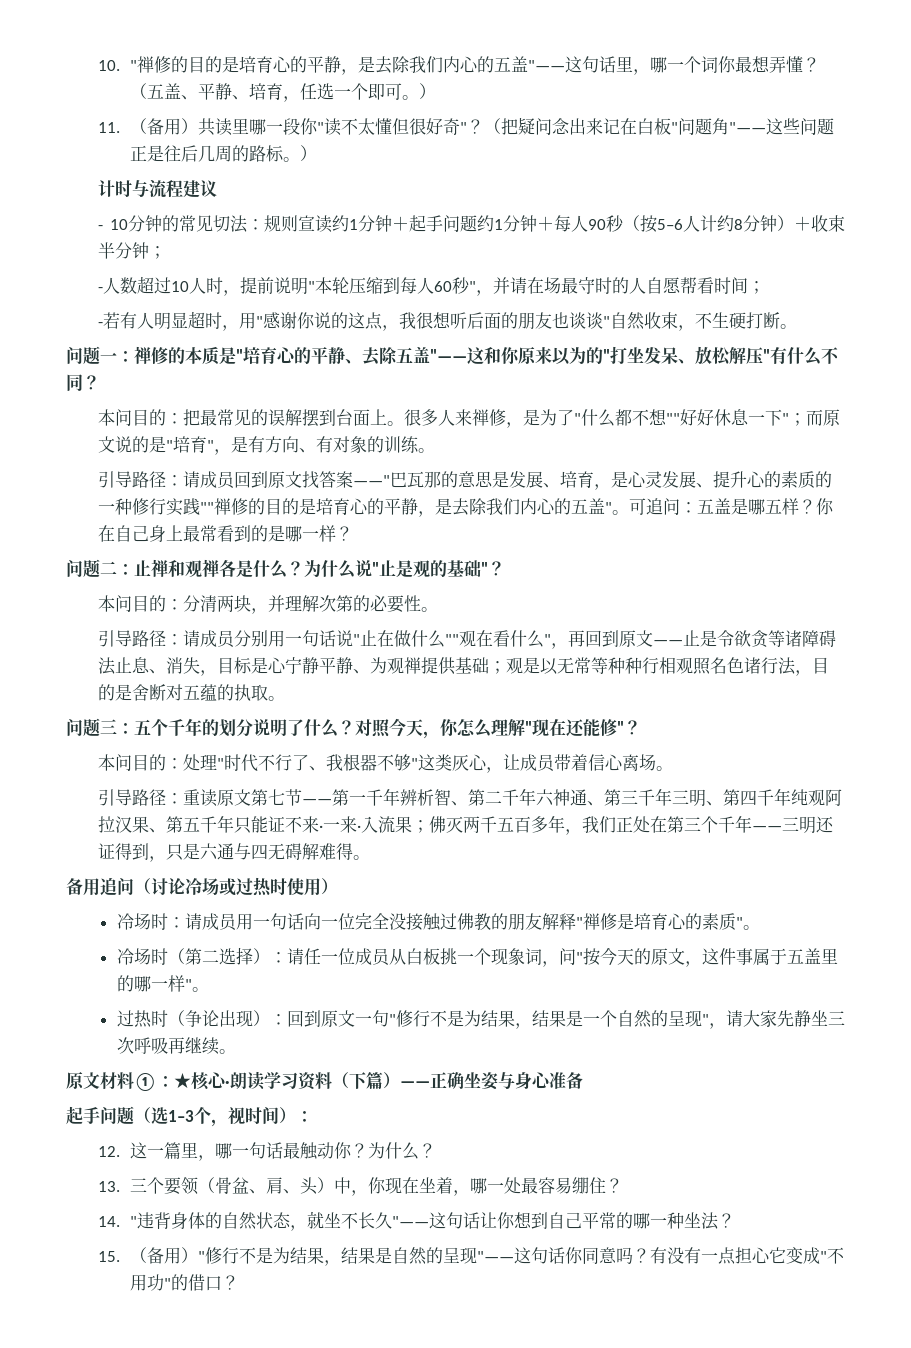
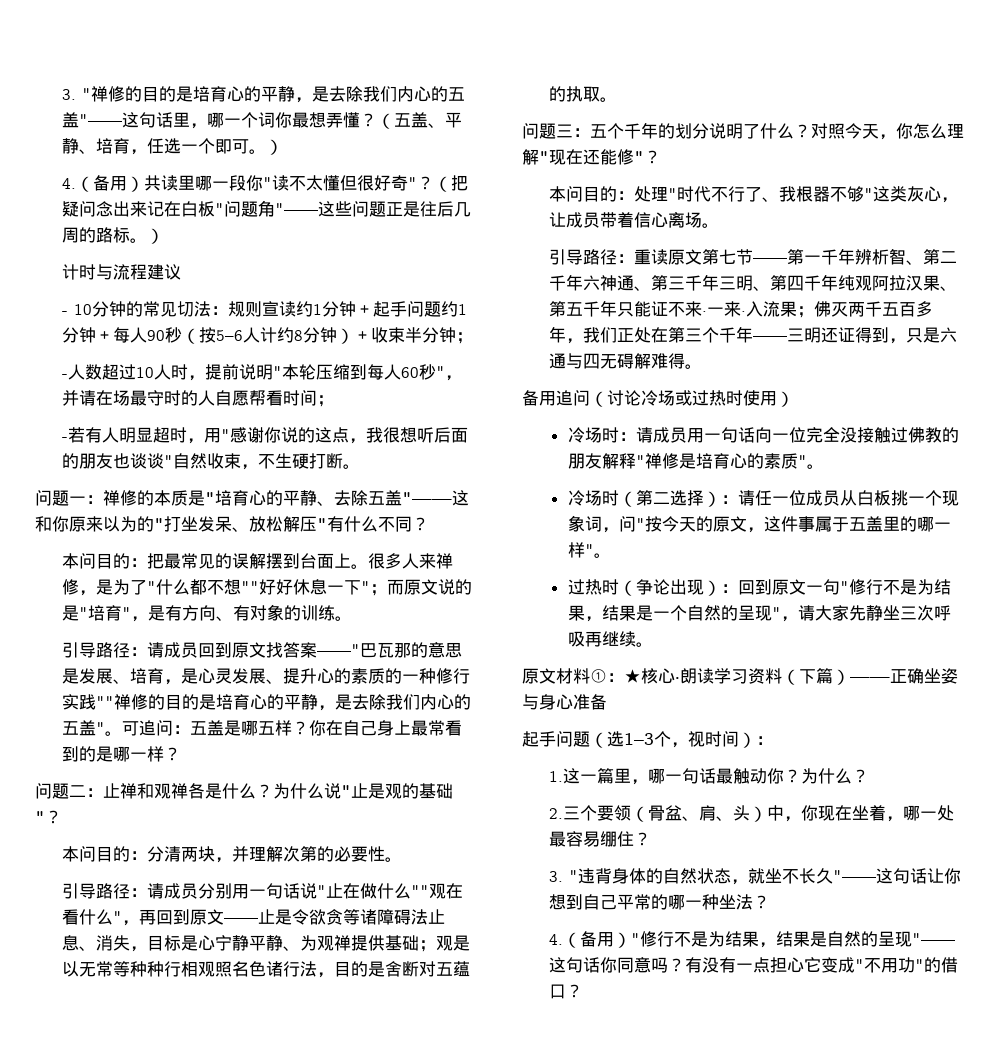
- 10. "禅修的目的是培育心的平静，是去除我们内心的五盖"——这句话里，哪一个词你最想弄懂？
+ 3. "禅修的目的是培育心的平静，是去除我们内心的五盖"——这句话里，哪一个词你最想弄懂？
- 11.（备用）共读里哪一段你"读不太懂但很好奇"？
+ 4.（备用）共读里哪一段你"读不太懂但很好奇"？
- 12.这一篇里，哪一句话最触动你？
+ 1.这一篇里，哪一句话最触动你？
- 13.三个要领（骨盆、肩、头）中，你现在坐着，哪一处最容易绷住？
+ 2.三个要领（骨盆、肩、头）中，你现在坐着，哪一处最容易绷住？
- 14. "违背身体的自然状态，就坐不长久"——这句话让你想到自己平常的哪一种坐法？
+ 3. "违背身体的自然状态，就坐不长久"——这句话让你想到自己平常的哪一种坐法？
- 15.（备用）"修行不是为结果，结果是自然的呈现"——这句话你同意吗？
+ 4.（备用）"修行不是为结果，结果是自然的呈现"——这句话你同意吗？

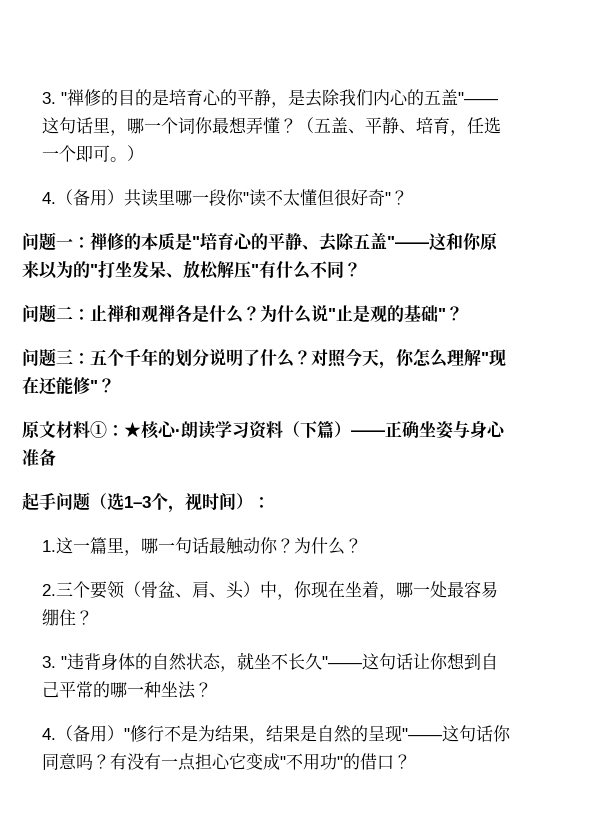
- （把疑问念出来记在白板"问题角"——这些问题正是往后几周的路标。）
- 计时与流程建议
- - 10分钟的常见切法：规则宣读约1分钟＋起手问题约1分钟＋每人90秒（按5–6人计约8分钟）＋收束半分钟；
- -人数超过10人时，提前说明"本轮压缩到每人60秒"，并请在场最守时的人自愿帮看时间；
- -若有人明显超时，用"感谢你说的这点，我很想听后面的朋友也谈谈"自然收束，不生硬打断。
- 本问目的：把最常见的误解摆到台面上。很多人来禅修，是为了"什么都不想""好好休息一下"；而原文说的是"培育"，是有方向、有对象的训练。
- 引导路径：请成员回到原文找答案——"巴瓦那的意思是发展、培育，是心灵发展、提升心的素质的一种修行实践""禅修的目的是培育心的平静，是去除我们内心的五盖"。可追问：五盖是哪五样？你在自己身上最常看到的是哪一样？
- 本问目的：分清两块，并理解次第的必要性。
- 引导路径：请成员分别用一句话说"止在做什么""观在看什么"，再回到原文——止是令欲贪等诸障碍法止息、消失，目标是心宁静平静、为观禅提供基础；观是以无常等种种行相观照名色诸行法，目的是舍断对五蕴的执取。
- 本问目的：处理"时代不行了、我根器不够"这类灰心，让成员带着信心离场。
- 引导路径：重读原文第七节——第一千年辨析智、第二千年六神通、第三千年三明、第四千年纯观阿拉汉果、第五千年只能证不来·一来·入流果；佛灭两千五百多年，我们正处在第三个千年——三明还证得到，只是六通与四无碍解难得。
- 备用追问（讨论冷场或过热时使用）
- 冷场时：请成员用一句话向一位完全没接触过佛教的朋友解释"禅修是培育心的素质"。
- 冷场时（第二选择）：请任一位成员从白板挑一个现象词，问"按今天的原文，这件事属于五盖里的哪一样"。
- 过热时（争论出现）：回到原文一句"修行不是为结果，结果是一个自然的呈现"，请大家先静坐三次呼吸再继续。

